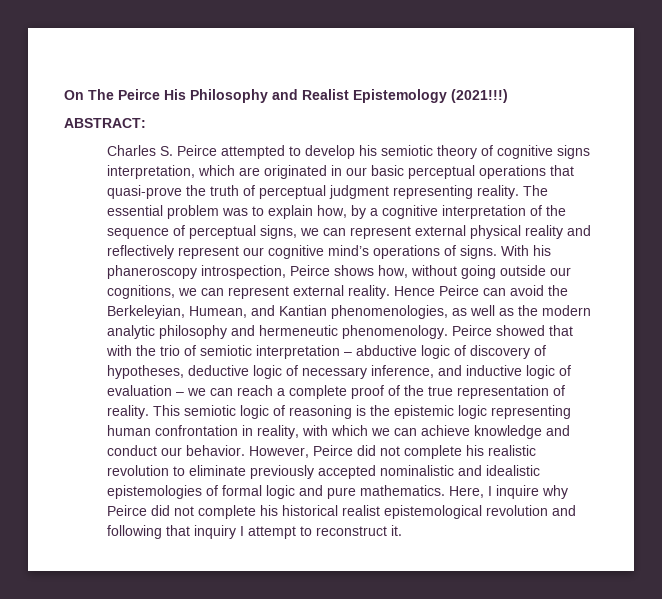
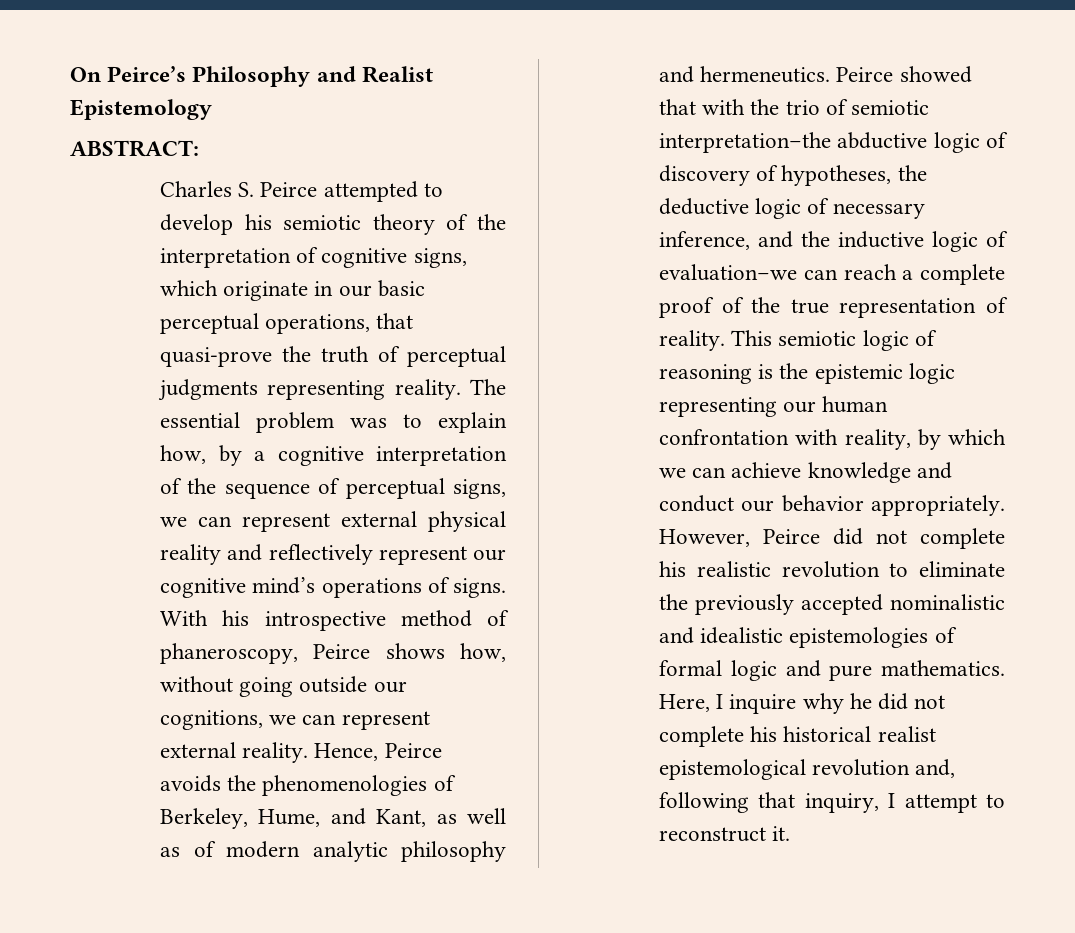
- On The Peirce His Philosophy and Realist Epistemology (2021!!!)
+ On Peirce’s Philosophy and Realist Epistemology
- Charles S. Peirce attempted to develop his semiotic theory of cognitive signs interpretation, which are originated in our basic perceptual operations that quasi-prove the truth of perceptual judgment representing reality.
+ Charles S. Peirce attempted to develop his semiotic theory of the interpretation of cognitive signs, which originate in our basic perceptual operations, that quasi-prove the truth of perceptual judgments representing reality.
- With his phaneroscopy introspection, Peirce shows how, without going outside our cognitions, we can represent external reality.
+ With his introspective method of phaneroscopy, Peirce shows how, without going outside our cognitions, we can represent external reality.
- Hence Peirce can avoid the Berkeleyian, Humean, and Kantian phenomenologies, as well as the modern analytic philosophy and hermeneutic phenomenology.
+ Hence, Peirce avoids the phenomenologies of Berkeley, Hume, and Kant, as well as of modern analytic philosophy and hermeneutics.
- Peirce showed that with the trio of semiotic interpretation – abductive logic of discovery of hypotheses, deductive logic of necessary inference, and inductive logic of evaluation – we can reach a complete proof of the true representation of reality.
+ Peirce showed that with the trio of semiotic interpretation–the abductive logic of discovery of hypotheses, the deductive logic of necessary inference, and the inductive logic of evaluation–we can reach a complete proof of the true representation of reality.
- This semiotic logic of reasoning is the epistemic logic representing human confrontation in reality, with which we can achieve knowledge and conduct our behavior.
+ This semiotic logic of reasoning is the epistemic logic representing our human confrontation with reality, by which we can achieve knowledge and conduct our behavior appropriately.
- However, Peirce did not complete his realistic revolution to eliminate previously accepted nominalistic and idealistic epistemologies of formal logic and pure mathematics.
+ However, Peirce did not complete his realistic revolution to eliminate the previously accepted nominalistic and idealistic epistemologies of formal logic and pure mathematics.
- Here, I inquire why Peirce did not complete his historical realist epistemological revolution and following that inquiry I attempt to reconstruct it.
+ Here, I inquire why he did not complete his historical realist epistemological revolution and, following that inquiry, I attempt to reconstruct it.

